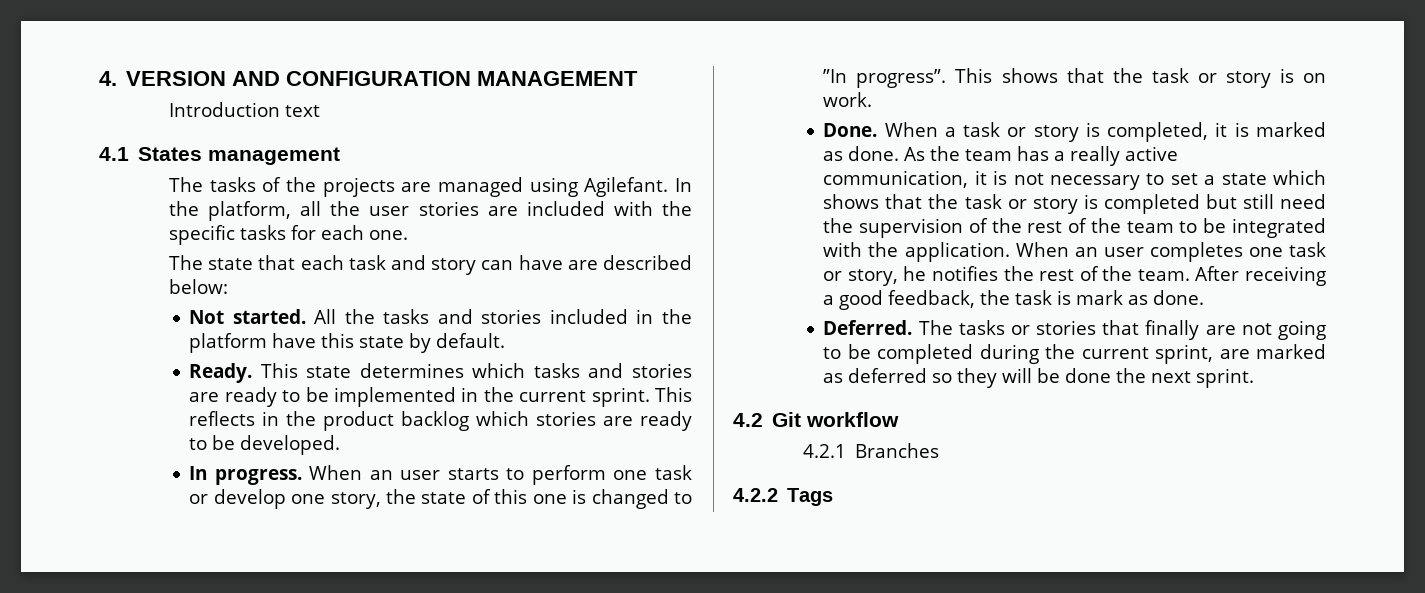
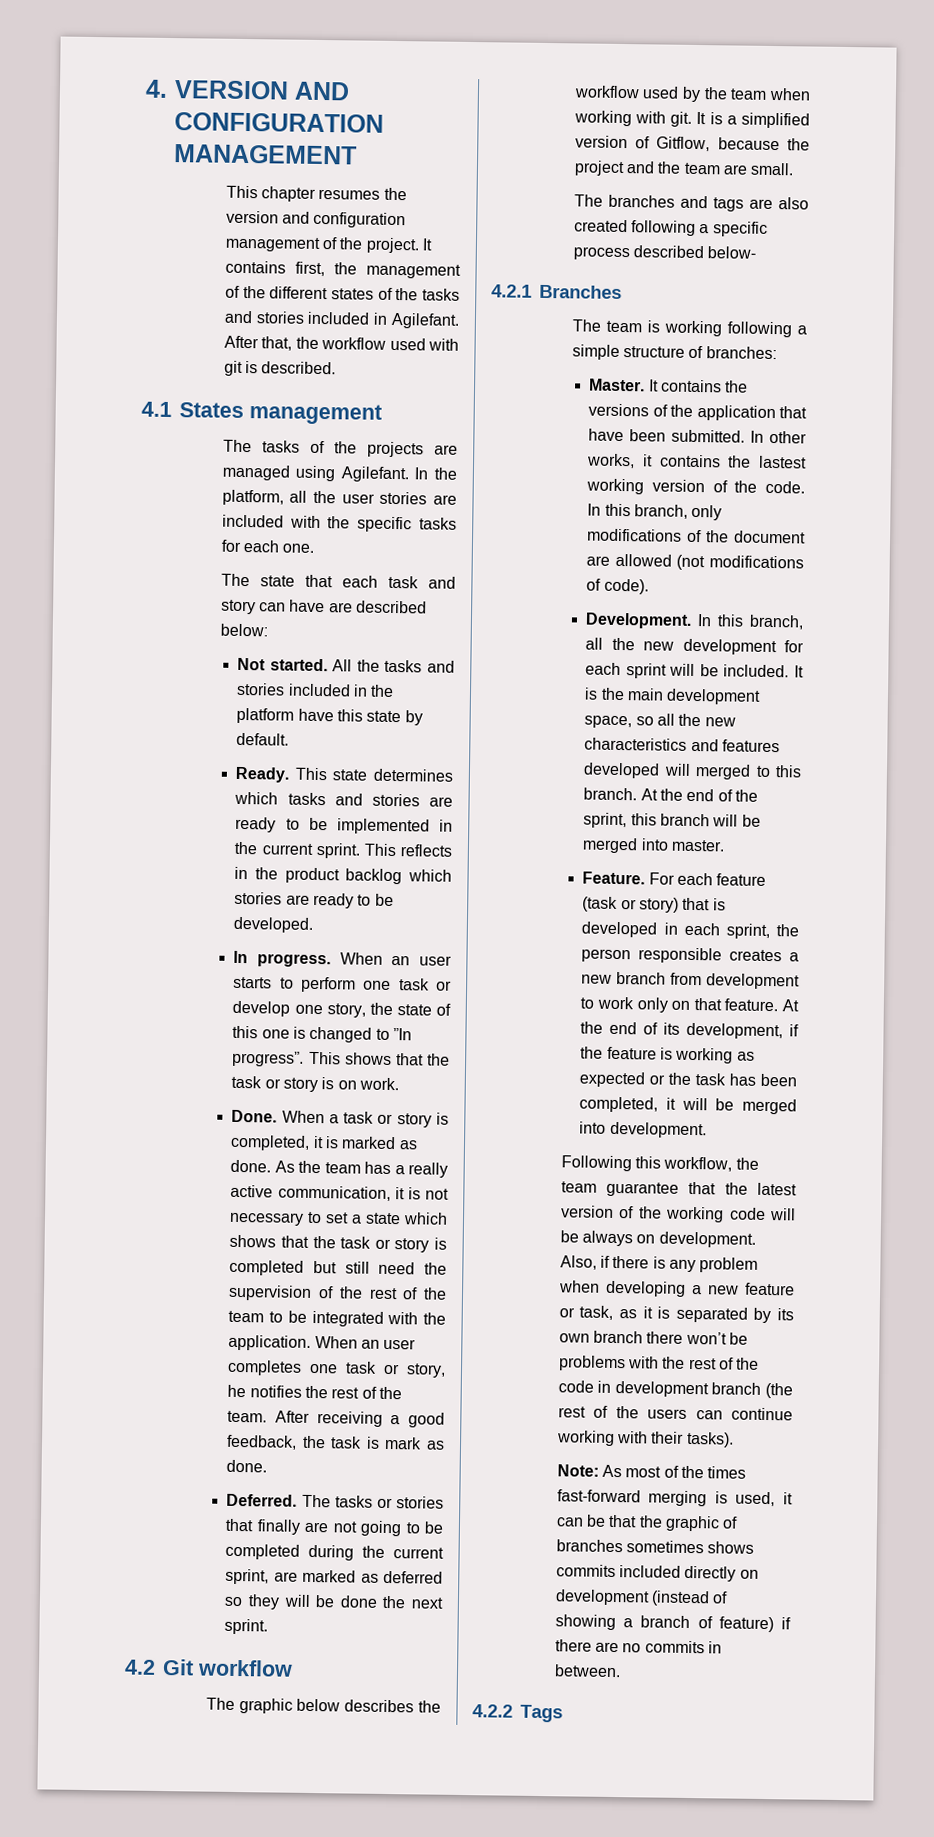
- Introduction text
+ This chapter resumes the version and configuration management of the project. It contains first, the management of the different states of the tasks and stories included in Agilefant. After that, the workflow used with git is described.
+ The graphic below describes the workflow used by the team when working with git. It is a simplified version of Gitflow, because the project and the team are small.
+ The branches and tags are also created following a specific process described below-
  4.2.1 Branches
+ The team is working following a simple structure of branches:
+ Master. It contains the versions of the application that have been submitted. In other works, it contains the lastest working version of the code. In this branch, only modifications of the document are allowed (not modifications of code).
+ Development. In this branch, all the new development for each sprint will be included. It is the main development space, so all the new characteristics and features developed will merged to this branch. At the end of the sprint, this branch will be merged into master.
+ Feature. For each feature (task or story) that is developed in each sprint, the person responsible creates a new branch from development to work only on that feature. At the end of its development, if the feature is working as expected or the task has been completed, it will be merged into development.
+ Following this workflow, the team guarantee that the latest version of the working code will be always on development. Also, if there is any problem when developing a new feature or task, as it is separated by its own branch there won’t be problems with the rest of the code in development branch (the rest of the users can continue working with their tasks).
+ Note: As most of the times fast-forward merging is used, it can be that the graphic of branches sometimes shows commits included directly on development (instead of showing a branch of feature) if there are no commits in between.

